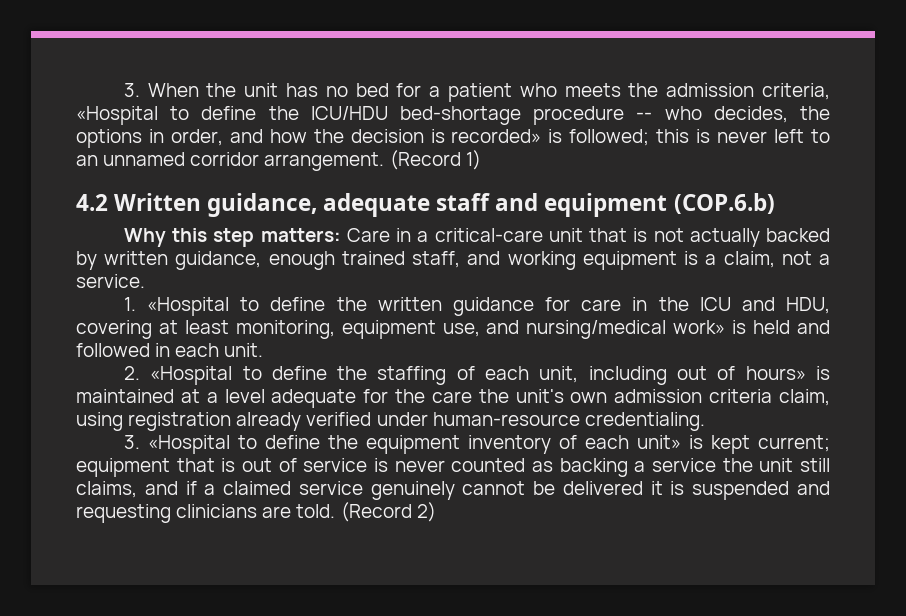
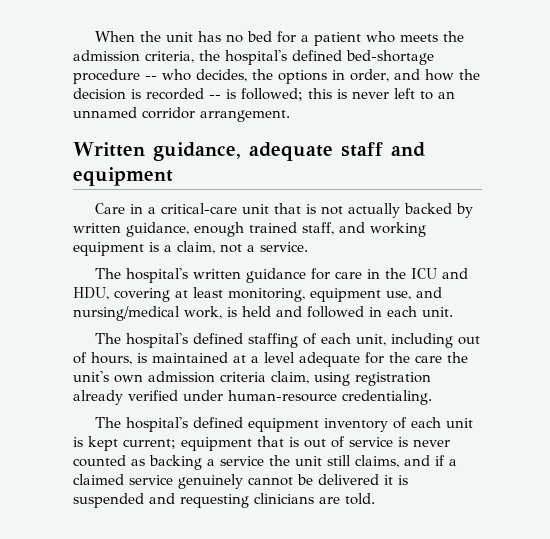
- 3. When the unit has no bed for a patient who meets the admission criteria, «Hospital to define the ICU/HDU bed-shortage procedure -- who decides, the options in order, and how the decision is recorded» is followed;
+ When the unit has no bed for a patient who meets the admission criteria, the hospital's defined bed-shortage procedure -- who decides, the options in order, and how the decision is recorded -- is followed;
- this is never left to an unnamed corridor arrangement. (Record 1)
- 4.2 Written guidance, adequate staff and equipment (COP.6.b)
- Why this step matters: Care in a critical-care unit that is not actually backed by written guidance, enough trained staff, and working equipment is a claim, not a service.
+ this is never left to an unnamed corridor arrangement.
+ Written guidance, adequate staff and equipment
+ Care in a critical-care unit that is not actually backed by written guidance, enough trained staff, and working equipment is a claim, not a service.
- 1. «Hospital to define the written guidance for care in the ICU and HDU, covering at least monitoring, equipment use, and nursing/medical work» is held and followed in each unit.
+ The hospital's written guidance for care in the ICU and HDU, covering at least monitoring, equipment use, and nursing/medical work, is held and followed in each unit.
- 2. «Hospital to define the staffing of each unit, including out of hours» is maintained at a level adequate for the care the unit's own admission criteria claim, using registration already verified under human-resource credentialing.
+ The hospital's defined staffing of each unit, including out of hours, is maintained at a level adequate for the care the unit's own admission criteria claim, using registration already verified under human-resource credentialing.
- 3. «Hospital to define the equipment inventory of each unit» is kept current; equipment that is out of service is never counted as backing a service the unit still claims, and if a claimed service genuinely cannot be delivered it is suspended and requesting clinicians are told. (Record 2)
+ The hospital's defined equipment inventory of each unit is kept current; equipment that is out of service is never counted as backing a service the unit still claims, and if a claimed service genuinely cannot be delivered it is suspended and requesting clinicians are told.

